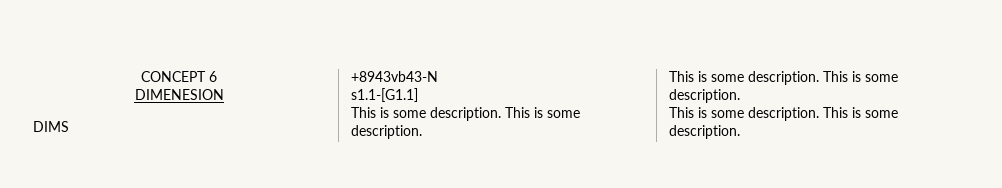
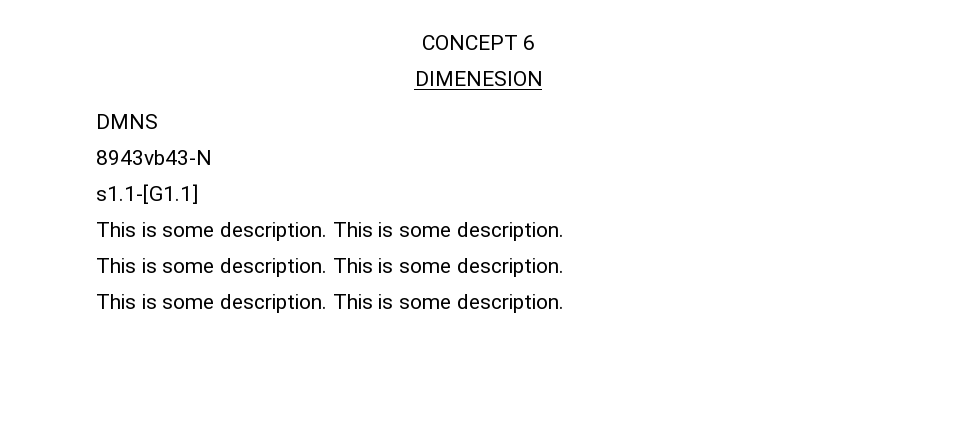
- DIMS
- +8943vb43-N
+ DMNS
+ 8943vb43-N

